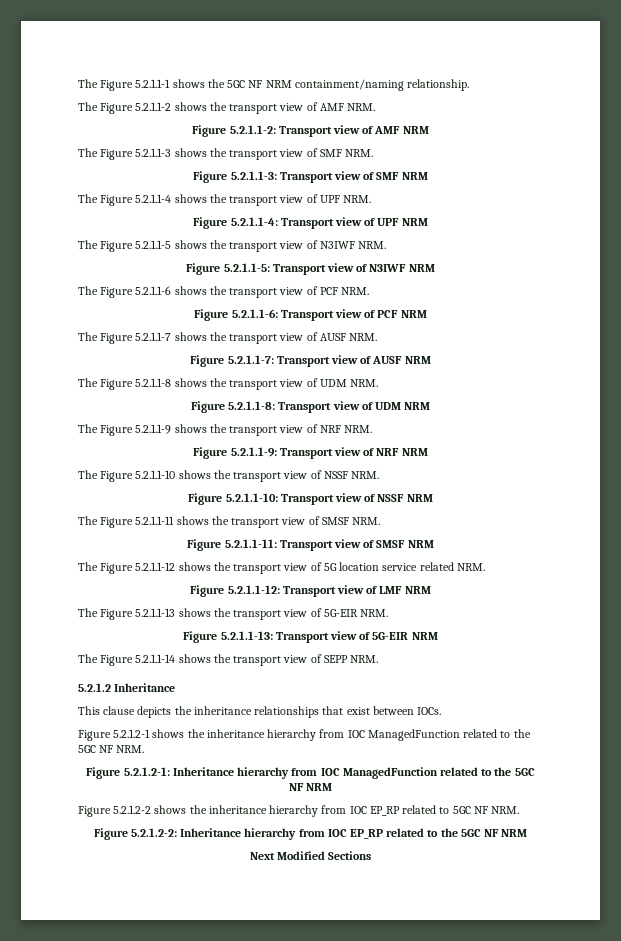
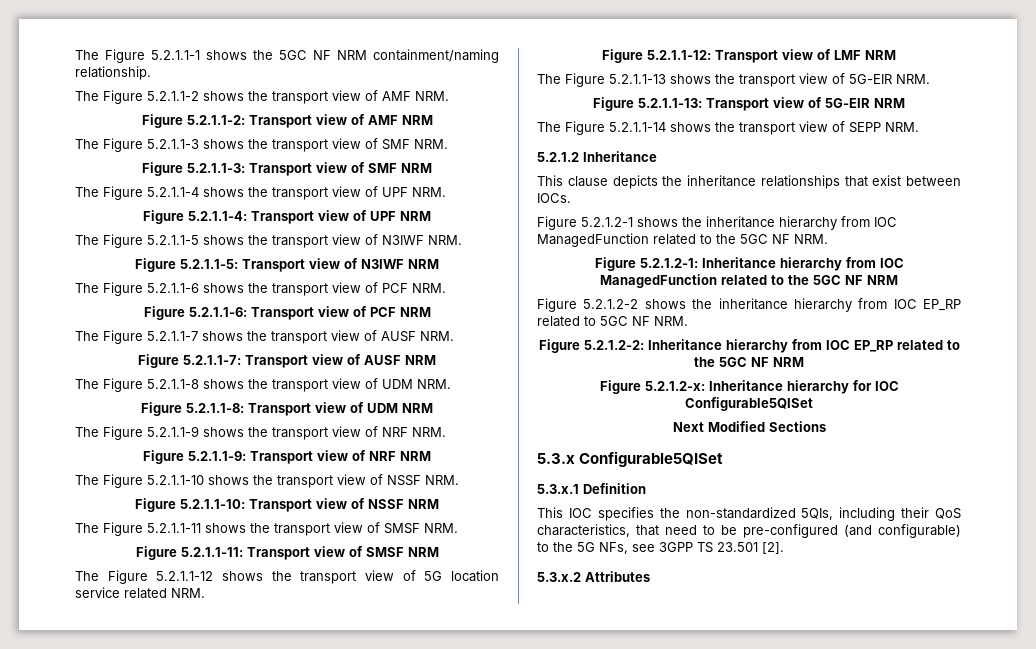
+ Figure 5.2.1.2-x: Inheritance hierarchy for IOC Configurable5QISet
  Next Modified Sections
+ 5.3.x Configurable5QISet
+ 5.3.x.1 Definition
+ This IOC specifies the non-standardized 5QIs, including their QoS characteristics, that need to be pre-configured (and configurable) to the 5G NFs, see 3GPP TS 23.501 [2].
+ 5.3.x.2 Attributes

